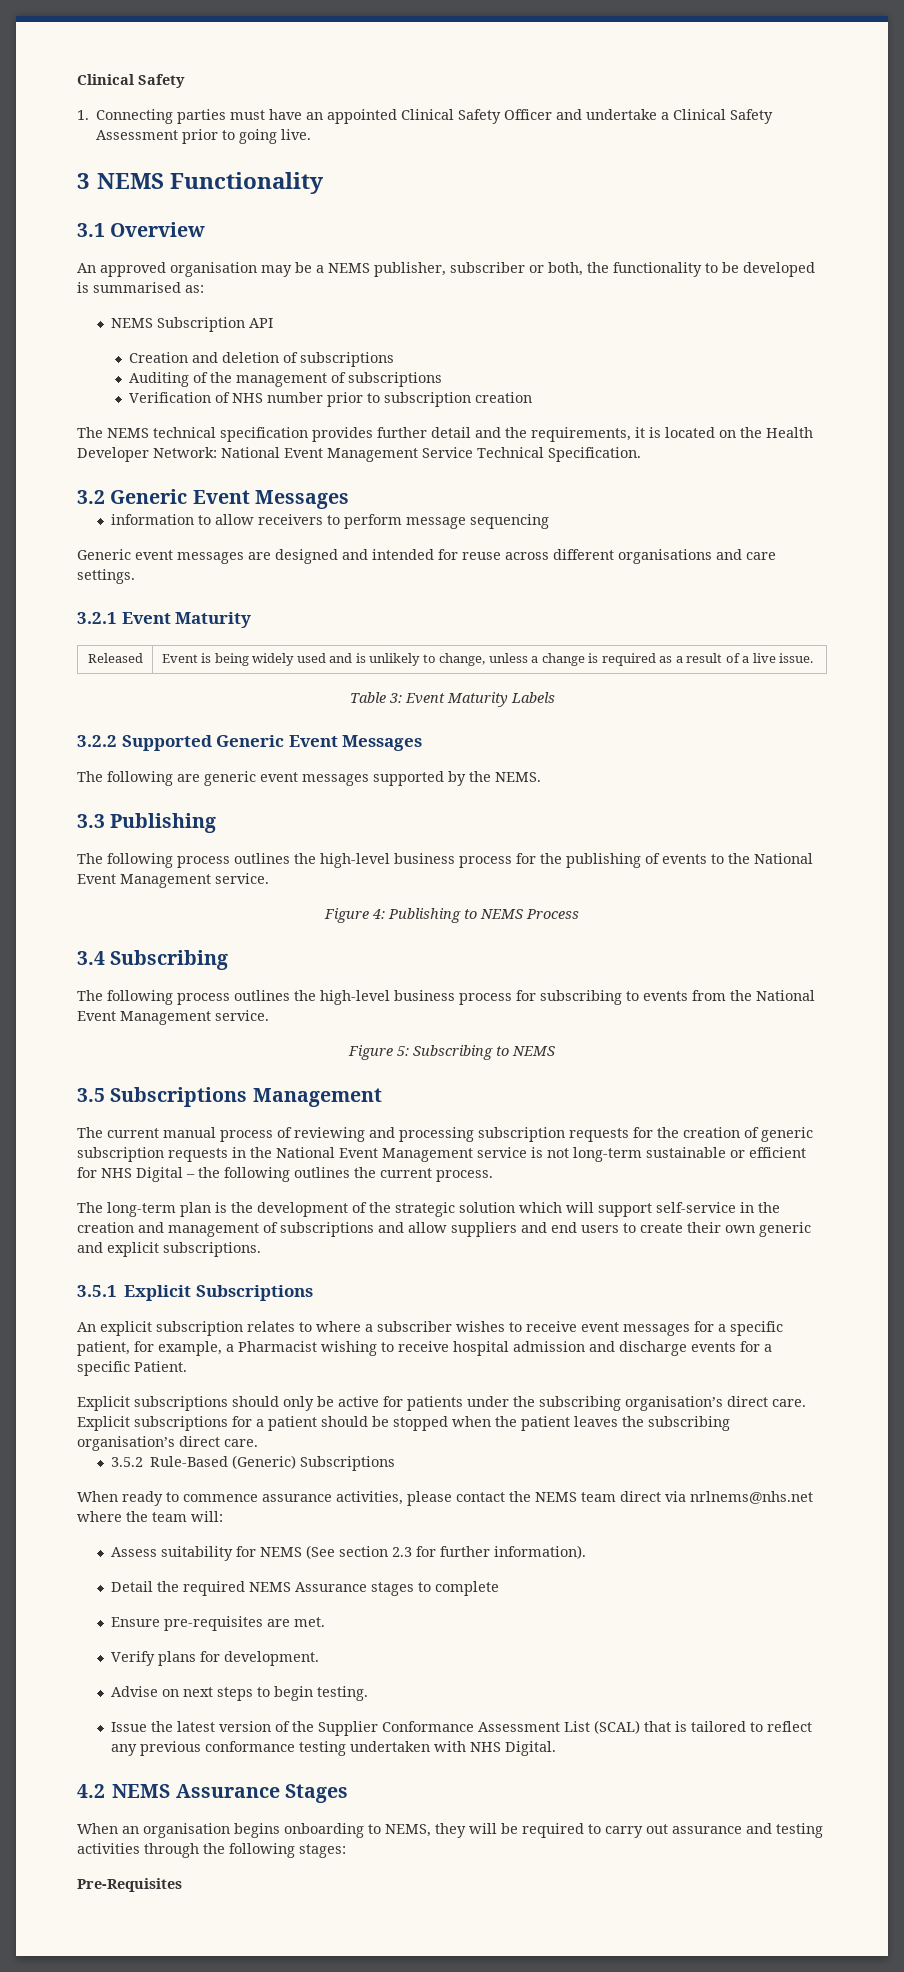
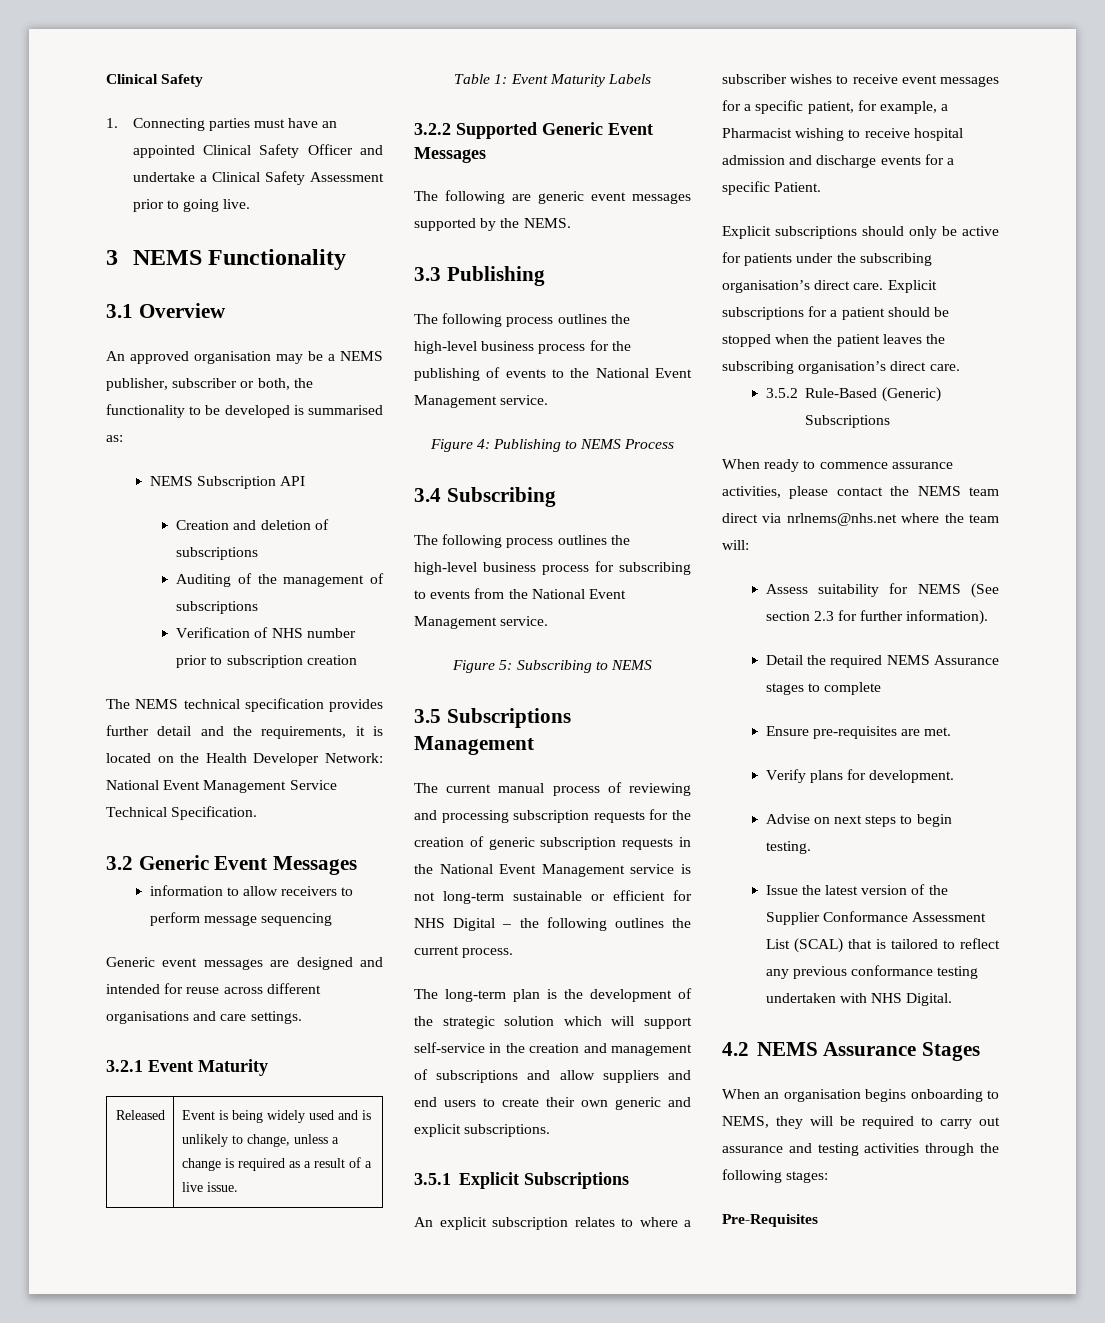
- Table 3: Event Maturity Labels
+ Table 1: Event Maturity Labels

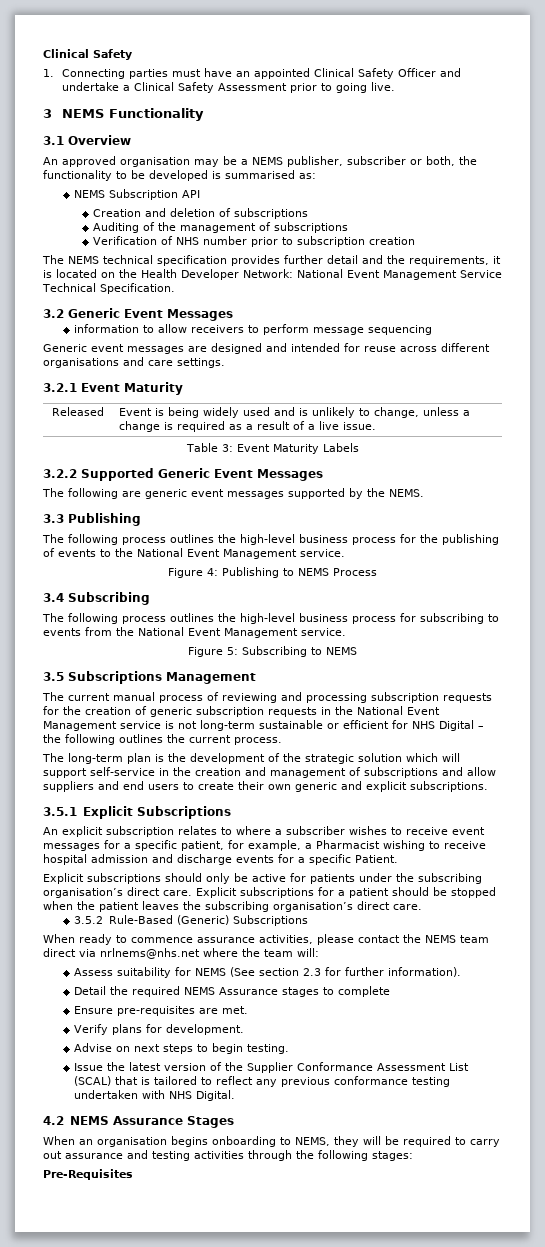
- Table 1: Event Maturity Labels
+ Table 3: Event Maturity Labels

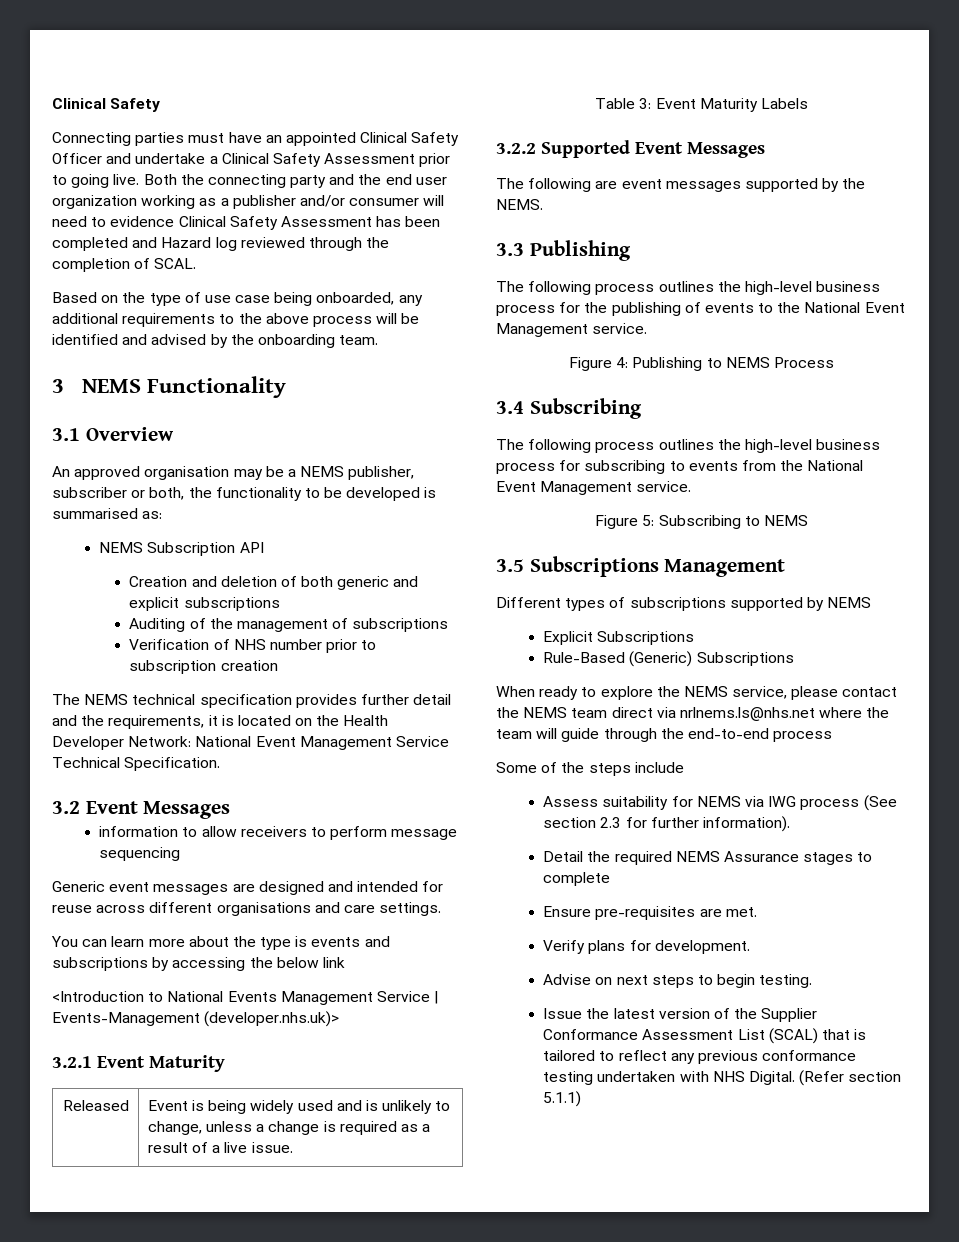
- 1. Connecting parties must have an appointed Clinical Safety Officer and undertake a Clinical Safety Assessment prior to going live.
+ Connecting parties must have an appointed Clinical Safety Officer and undertake a Clinical Safety Assessment prior to going live. Both the connecting party and the end user organization working as a publisher and/or consumer will need to evidence Clinical Safety Assessment has been completed and Hazard log reviewed through the completion of SCAL.
+ Based on the type of use case being onboarded, any additional requirements to the above process will be identified and advised by the onboarding team.
- Creation and deletion of subscriptions
+ Creation and deletion of both generic and explicit subscriptions
- 3.2 Generic Event Messages
+ 3.2 Event Messages
+ You can learn more about the type is events and subscriptions by accessing the below link
+ <Introduction to National Events Management Service | Events-Management (developer.nhs.uk)>
- 3.2.2 Supported Generic Event Messages
+ 3.2.2 Supported Event Messages
- The following are generic event messages supported by the NEMS.
+ The following are event messages supported by the NEMS.
- The current manual process of reviewing and processing subscription requests for the creation of generic subscription requests in the National Event Management service is not long-term sustainable or efficient for NHS Digital – the following outlines the current process.
- The long-term plan is the development of the strategic solution which will support self-service in the creation and management of subscriptions and allow suppliers and end users to create their own generic and explicit subscriptions.
- 3.5.1 Explicit Subscriptions
- An explicit subscription relates to where a subscriber wishes to receive event messages for a specific patient, for example, a Pharmacist wishing to receive hospital admission and discharge events for a specific Patient.
- Explicit subscriptions should only be active for patients under the subscribing organisation’s direct care. Explicit subscriptions for a patient should be stopped when the patient leaves the subscribing organisation’s direct care.
- 3.5.2 Rule-Based (Generic) Subscriptions
+ Different types of subscriptions supported by NEMS
+ Explicit Subscriptions
+ Rule-Based (Generic) Subscriptions
- When ready to commence assurance activities, please contact the NEMS team direct via nrlnems@nhs.net where the team will:
+ When ready to explore the NEMS service, please contact the NEMS team direct via nrlnems.ls@nhs.net where the team will guide through the end-to-end process
+ Some of the steps include
- Assess suitability for NEMS (See section 2.3 for further information).
+ Assess suitability for NEMS via IWG process (See section 2.3 for further information).
- Issue the latest version of the Supplier Conformance Assessment List (SCAL) that is tailored to reflect any previous conformance testing undertaken with NHS Digital.
- 4.2 NEMS Assurance Stages
- When an organisation begins onboarding to NEMS, they will be required to carry out assurance and testing activities through the following stages:
- Pre-Requisites
+ Issue the latest version of the Supplier Conformance Assessment List (SCAL) that is tailored to reflect any previous conformance testing undertaken with NHS Digital. (Refer section 5.1.1)

